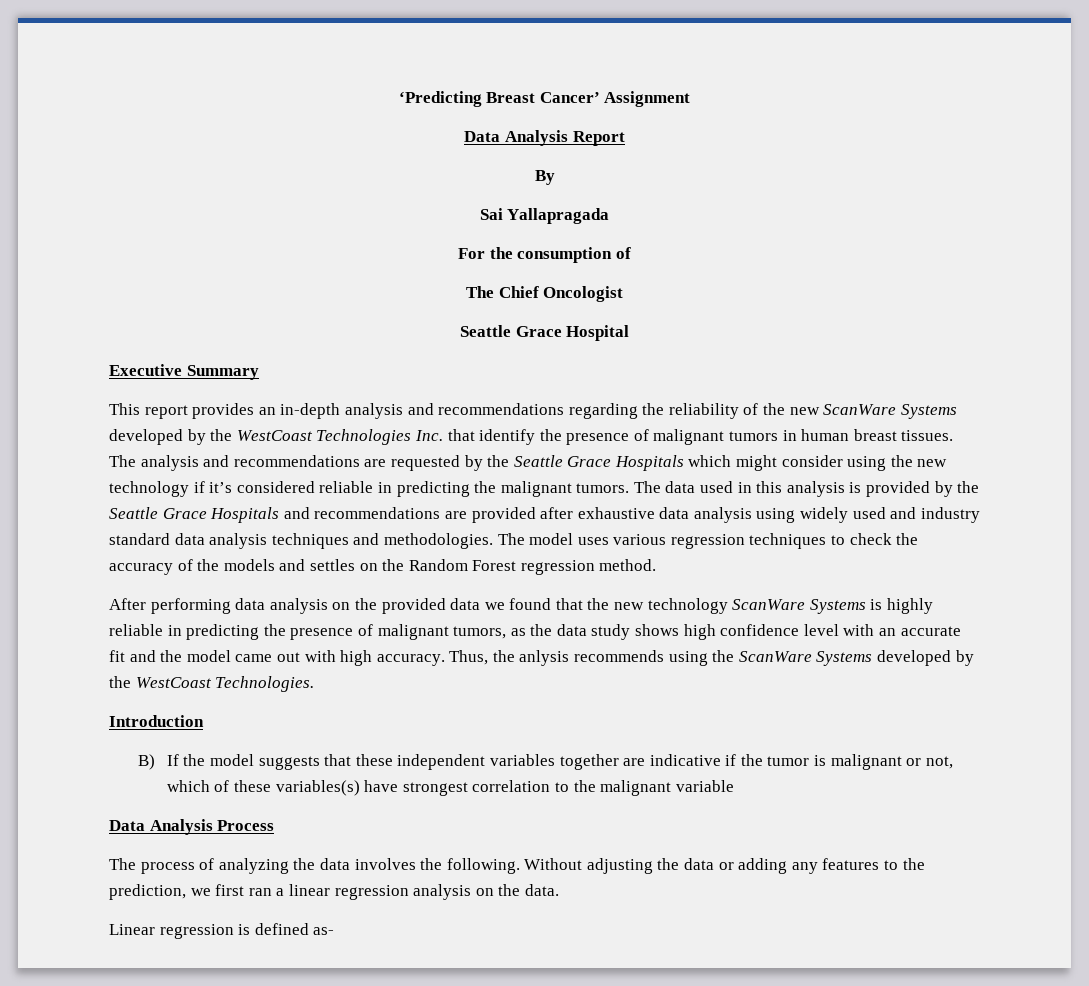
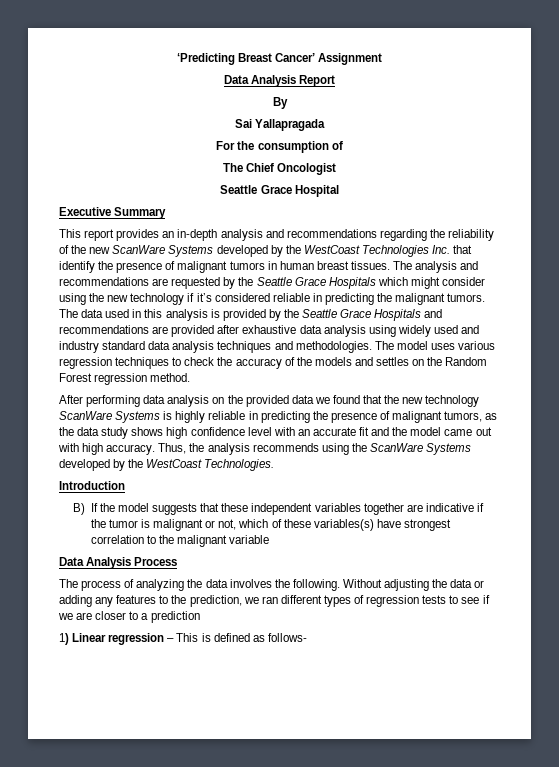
- Thus, the anlysis recommends using the ScanWare Systems developed by the WestCoast Technologies.
+ Thus, the analysis recommends using the ScanWare Systems developed by the WestCoast Technologies.
- Without adjusting the data or adding any features to the prediction, we first ran a linear regression analysis on the data.
- Linear regression is defined as-
+ Without adjusting the data or adding any features to the prediction, we ran different types of regression tests to see if we are closer to a prediction
+ 1) Linear regression – This is defined as follows-

